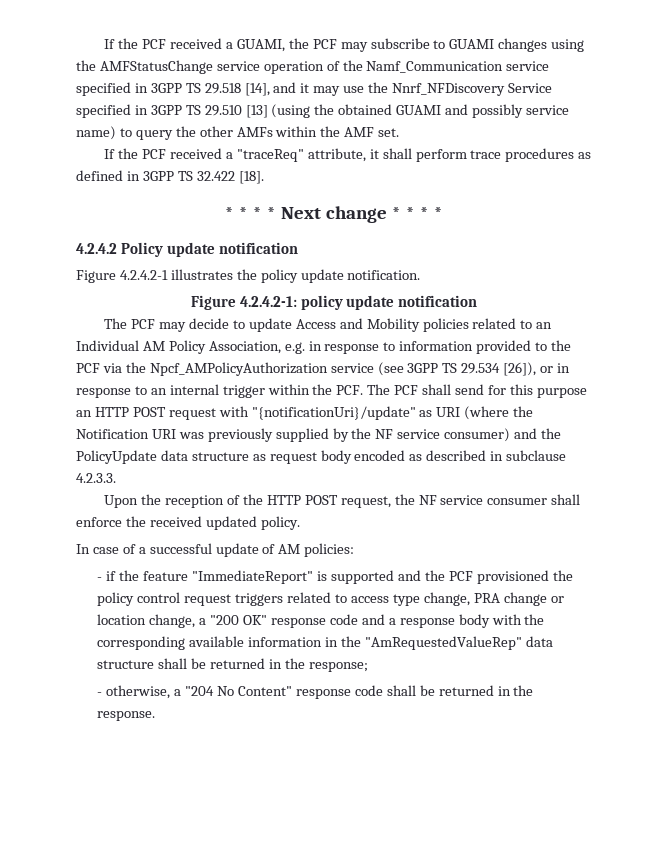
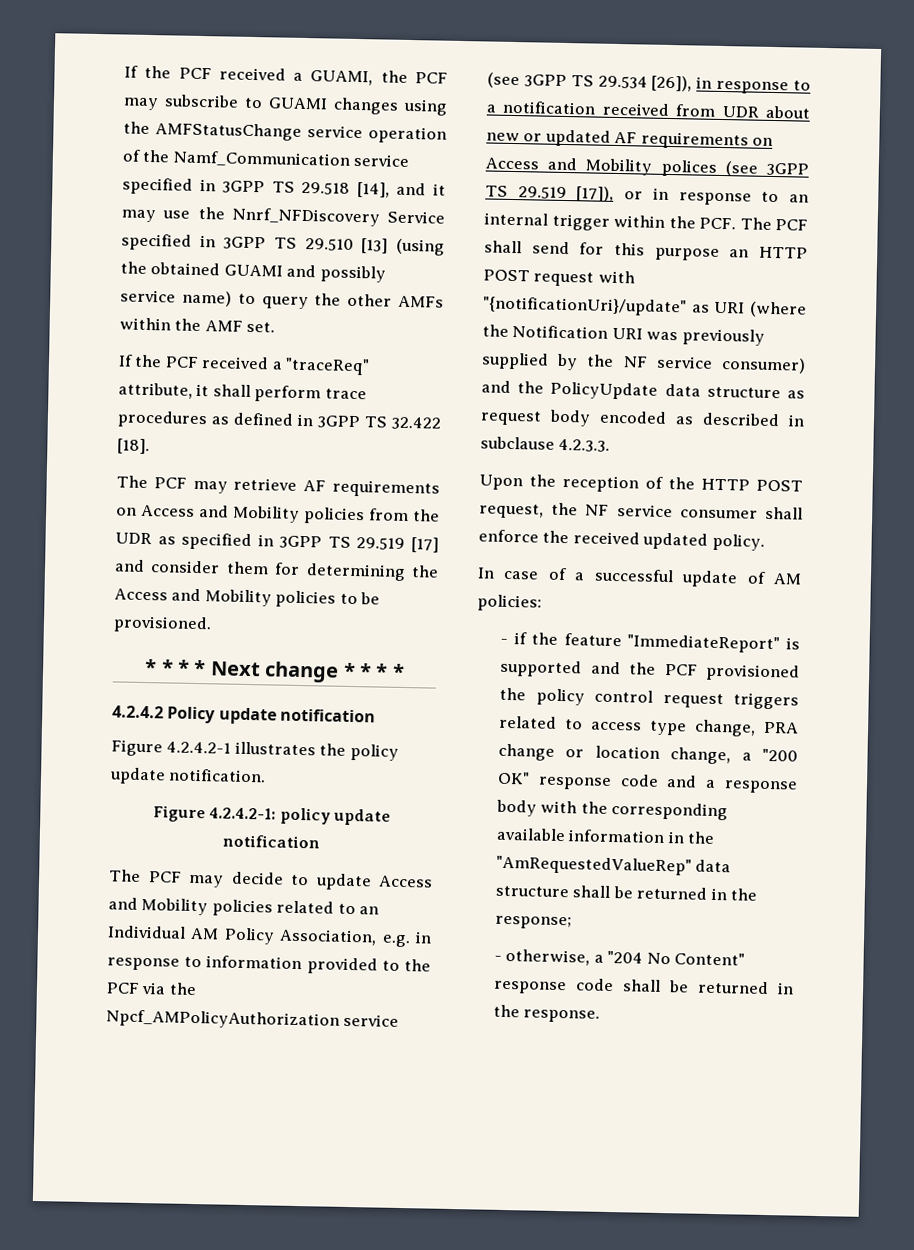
+ The PCF may retrieve AF requirements on Access and Mobility policies from the UDR as specified in 3GPP TS 29.519 [17] and consider them for determining the Access and Mobility policies to be provisioned.
- The PCF may decide to update Access and Mobility policies related to an Individual AM Policy Association, e.g. in response to information provided to the PCF via the Npcf_AMPolicyAuthorization service (see 3GPP TS 29.534 [26]), or in response to an internal trigger within the PCF. The PCF shall send for this purpose an HTTP POST request with "{notificationUri}/update" as URI (where the Notification URI was previously supplied by the NF service consumer) and the PolicyUpdate data structure as request body encoded as described in subclause 4.2.3.3.
+ The PCF may decide to update Access and Mobility policies related to an Individual AM Policy Association, e.g. in response to information provided to the PCF via the Npcf_AMPolicyAuthorization service (see 3GPP TS 29.534 [26]), in response to a notification received from UDR about new or updated AF requirements on Access and Mobility polices (see 3GPP TS 29.519 [17]), or in response to an internal trigger within the PCF. The PCF shall send for this purpose an HTTP POST request with "{notificationUri}/update" as URI (where the Notification URI was previously supplied by the NF service consumer) and the PolicyUpdate data structure as request body encoded as described in subclause 4.2.3.3.

